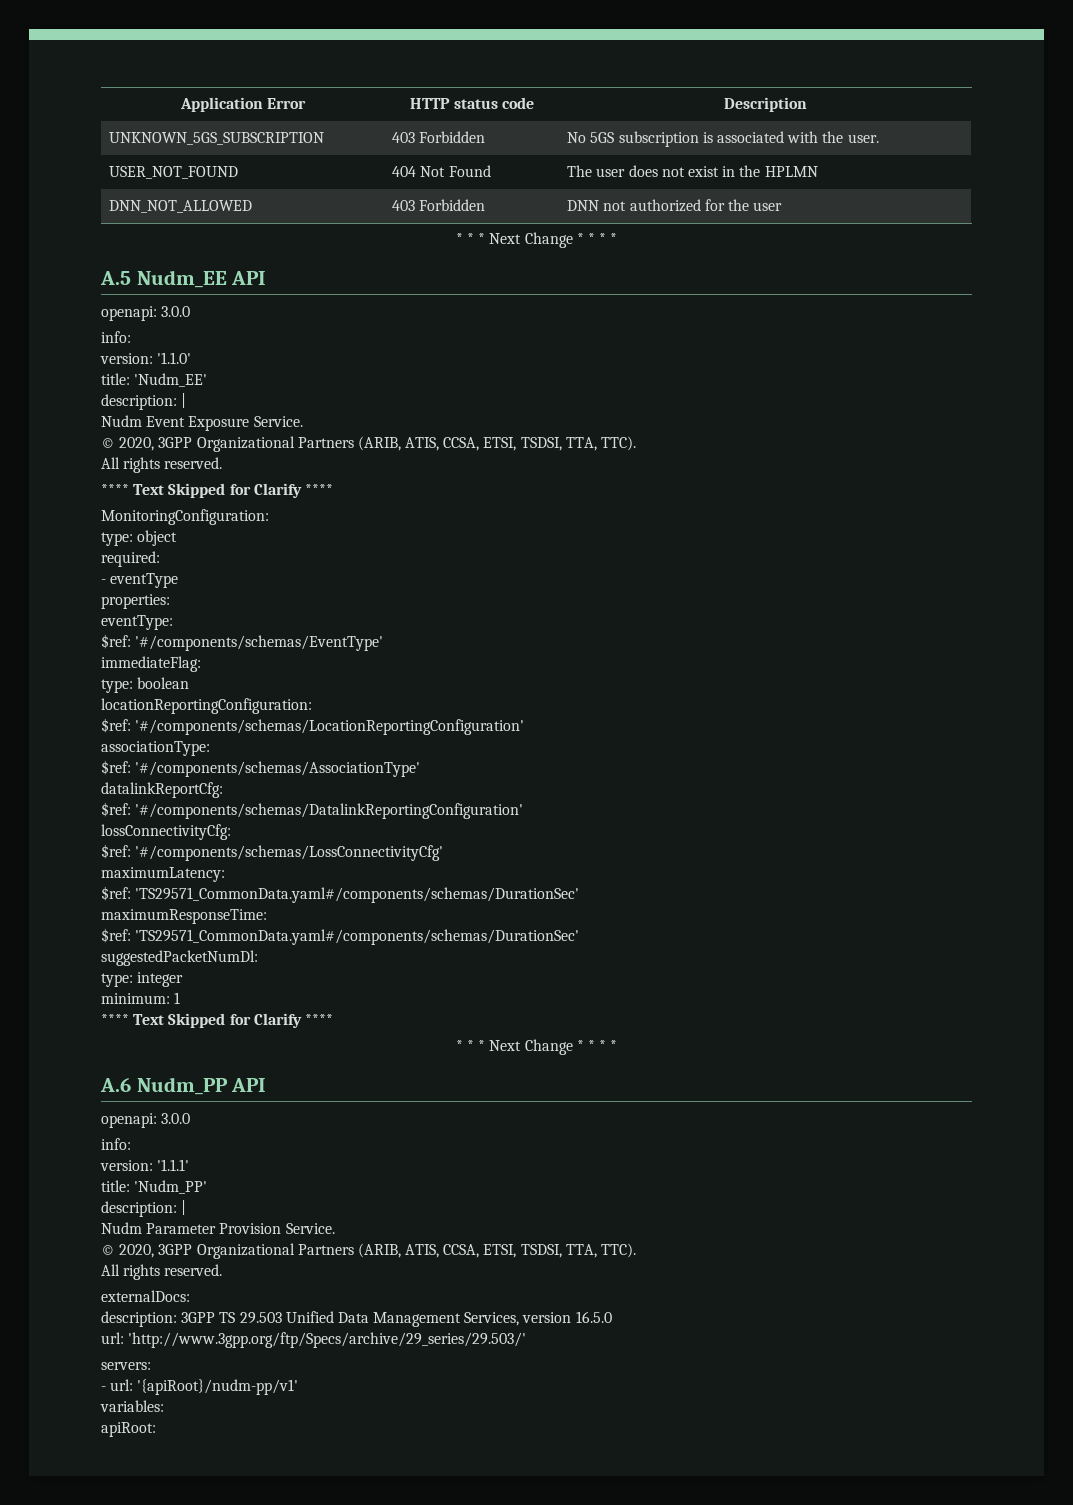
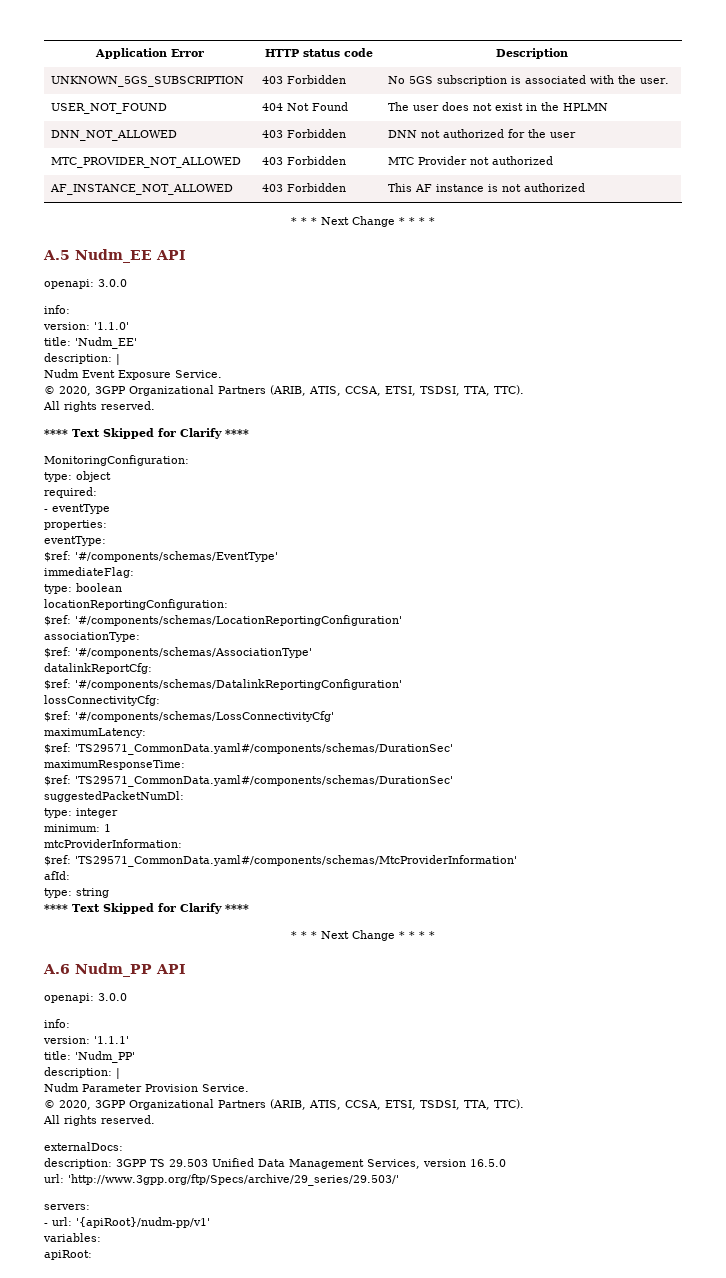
+ MTC_PROVIDER_NOT_ALLOWED | 403 Forbidden | MTC Provider not authorized
+ AF_INSTANCE_NOT_ALLOWED | 403 Forbidden | This AF instance is not authorized
+ mtcProviderInformation:
+ $ref: 'TS29571_CommonData.yaml#/components/schemas/MtcProviderInformation'
+ afId:
+ type: string

